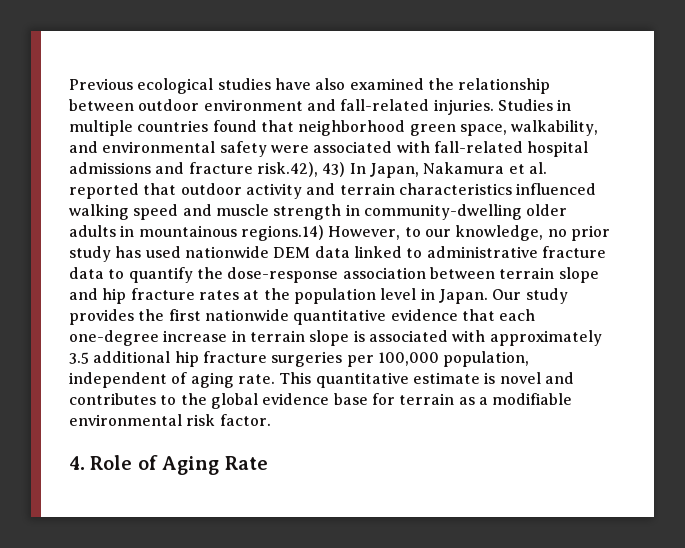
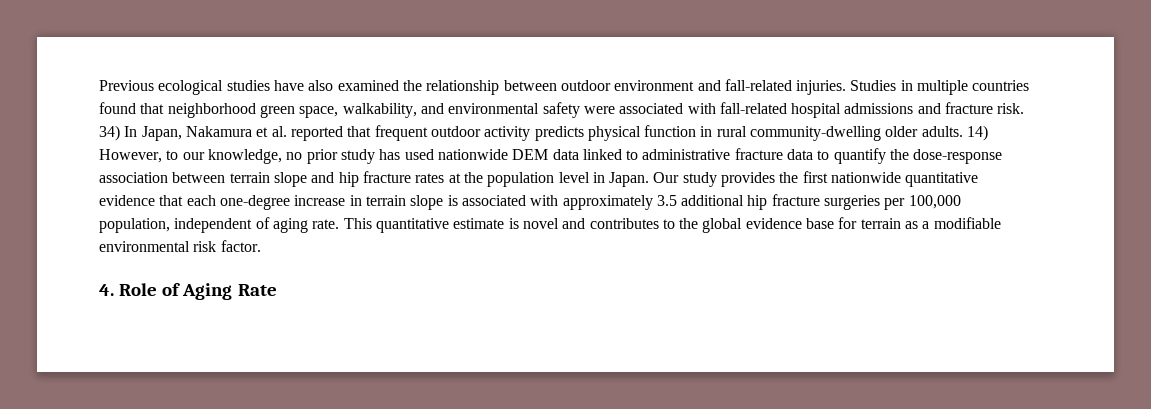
- Studies in multiple countries found that neighborhood green space, walkability, and environmental safety were associated with fall-related hospital admissions and fracture risk.42), 43) In Japan, Nakamura et al. reported that outdoor activity and terrain characteristics influenced walking speed and muscle strength in community-dwelling older adults in mountainous regions.14) However, to our knowledge, no prior study has used nationwide DEM data linked to administrative fracture data to quantify the dose-response association between terrain slope and hip fracture rates at the population level in Japan.
+ Studies in multiple countries found that neighborhood green space, walkability, and environmental safety were associated with fall-related hospital admissions and fracture risk. 34) In Japan, Nakamura et al. reported that frequent outdoor activity predicts physical function in rural community-dwelling older adults. 14) However, to our knowledge, no prior study has used nationwide DEM data linked to administrative fracture data to quantify the dose-response association between terrain slope and hip fracture rates at the population level in Japan.

